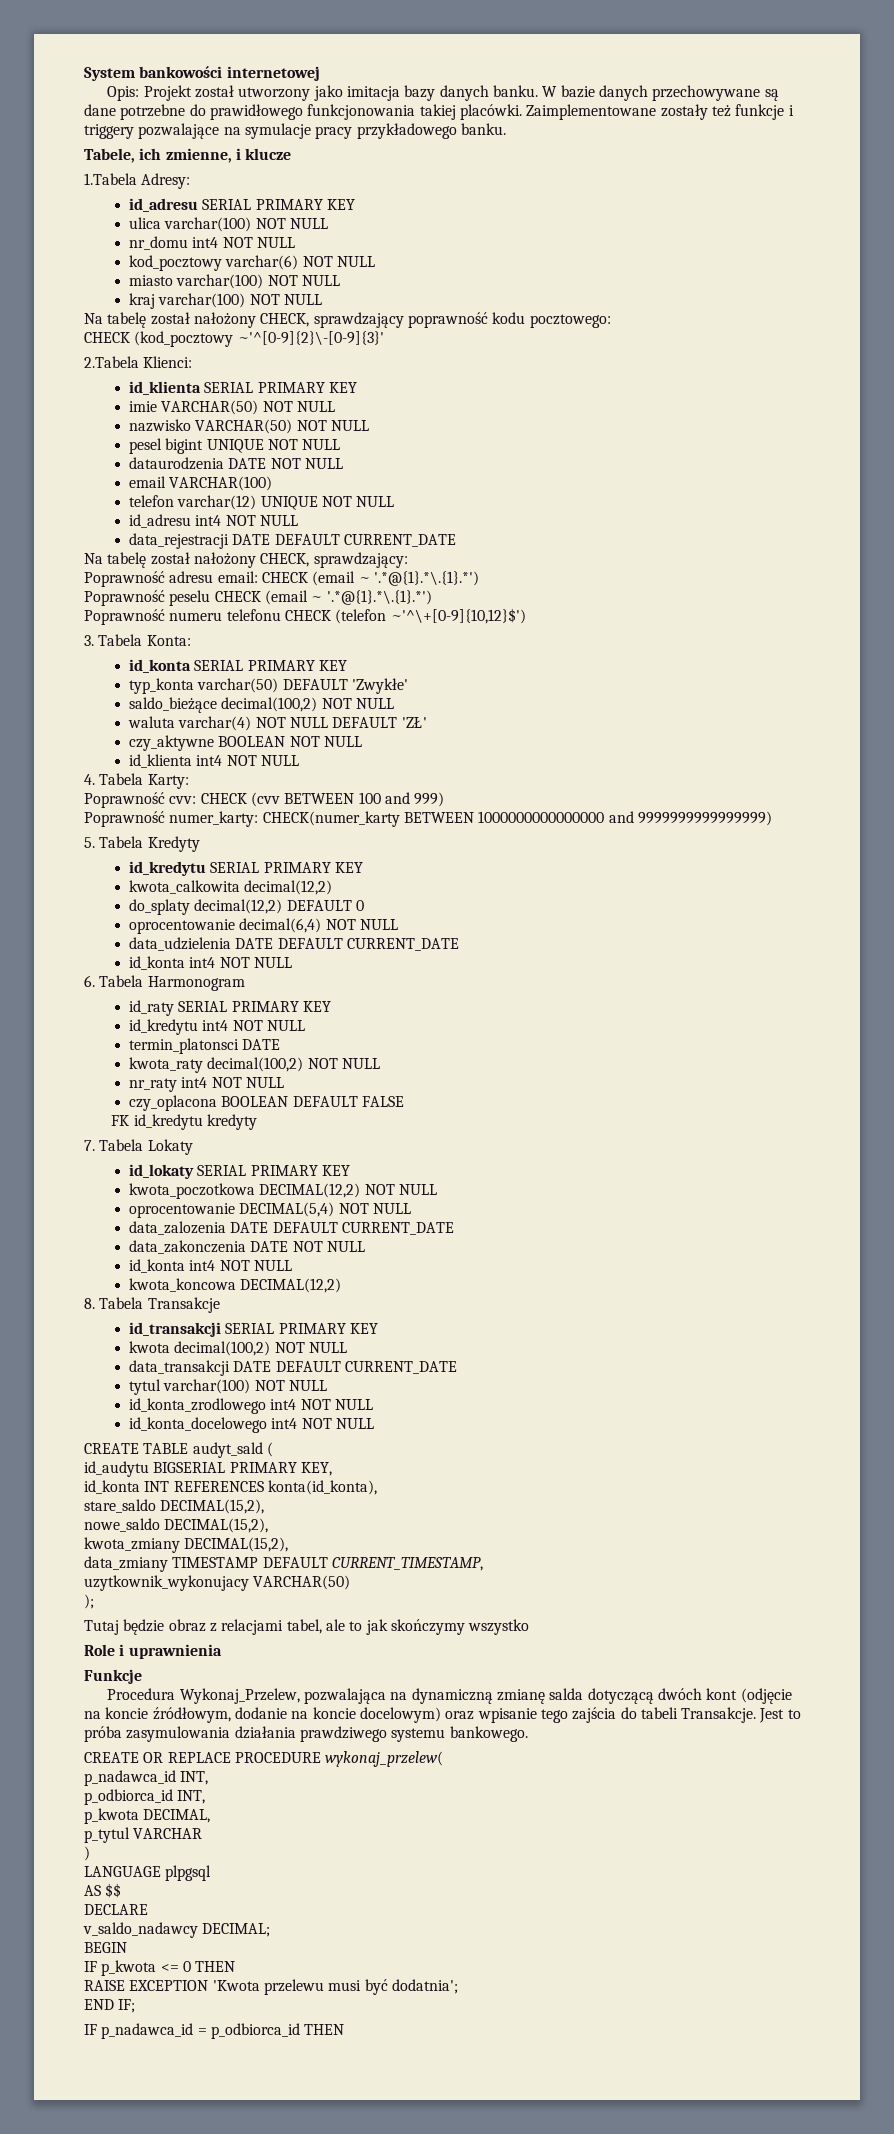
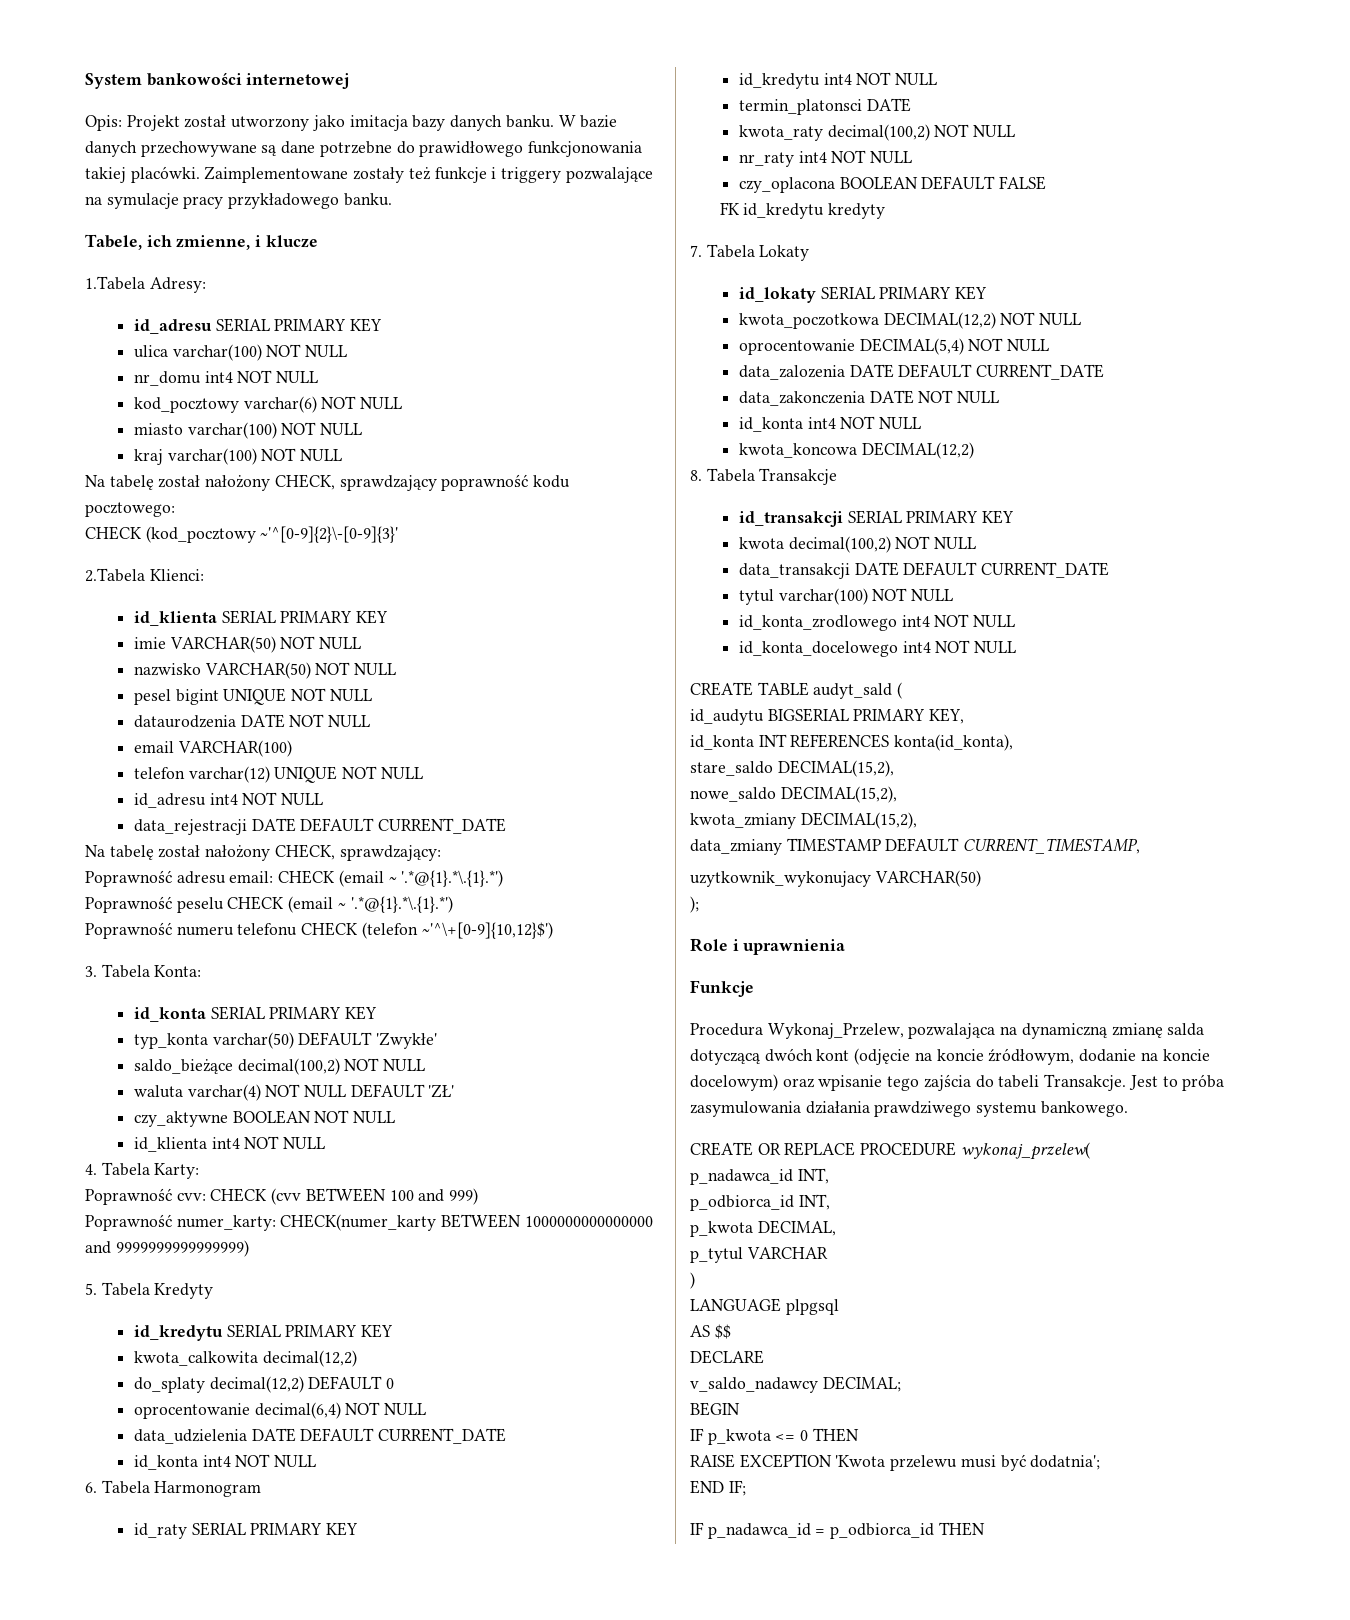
- Tutaj będzie obraz z relacjami tabel, ale to jak skończymy wszystko

